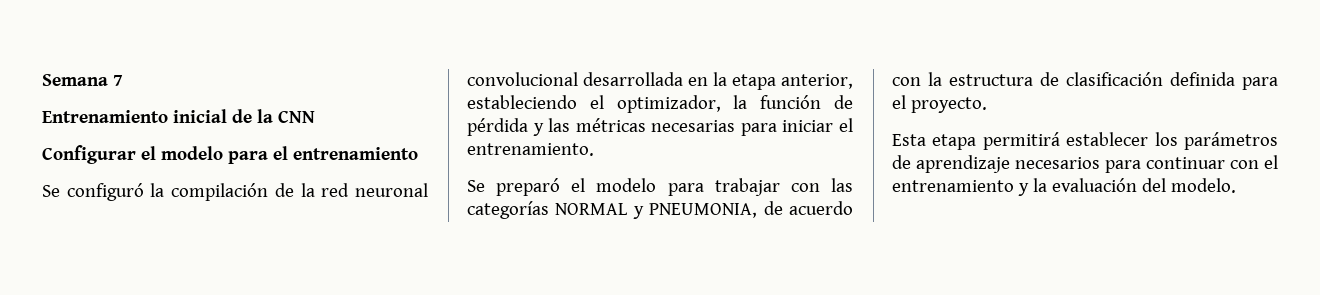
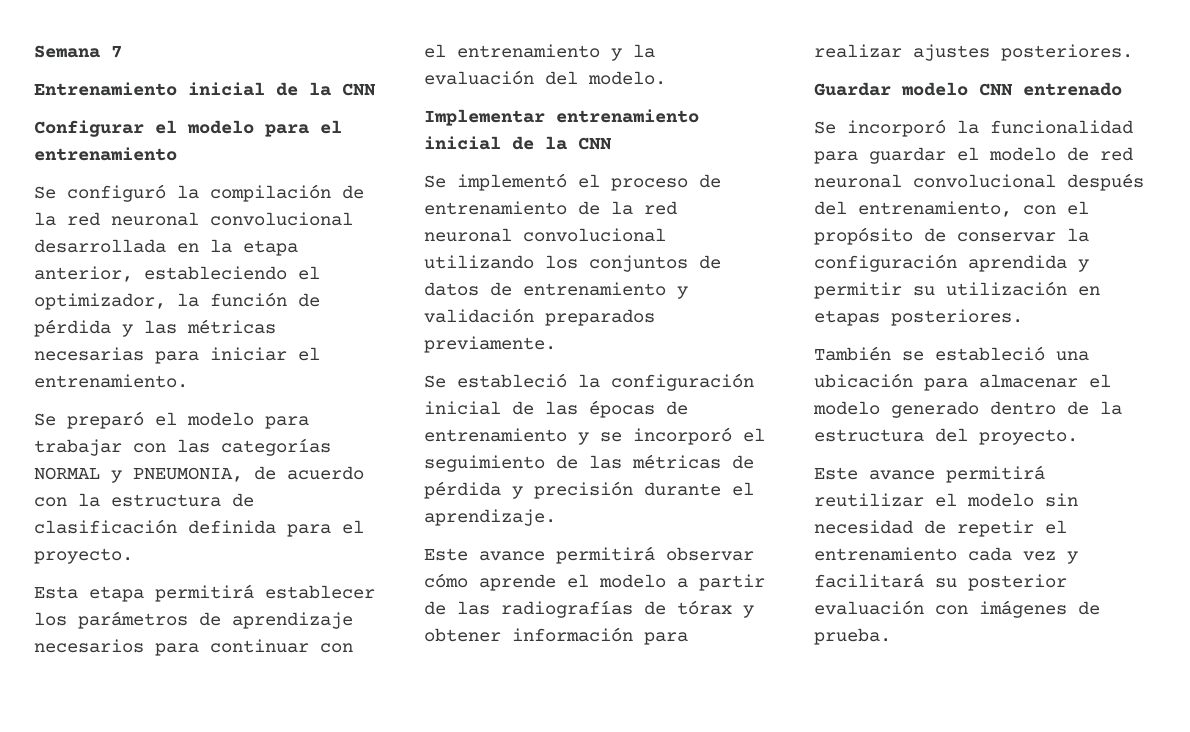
+ Implementar entrenamiento inicial de la CNN
+ Se implementó el proceso de entrenamiento de la red neuronal convolucional utilizando los conjuntos de datos de entrenamiento y validación preparados previamente.
+ Se estableció la configuración inicial de las épocas de entrenamiento y se incorporó el seguimiento de las métricas de pérdida y precisión durante el aprendizaje.
+ Este avance permitirá observar cómo aprende el modelo a partir de las radiografías de tórax y obtener información para realizar ajustes posteriores.
+ Guardar modelo CNN entrenado
+ Se incorporó la funcionalidad para guardar el modelo de red neuronal convolucional después del entrenamiento, con el propósito de conservar la configuración aprendida y permitir su utilización en etapas posteriores.
+ También se estableció una ubicación para almacenar el modelo generado dentro de la estructura del proyecto.
+ Este avance permitirá reutilizar el modelo sin necesidad de repetir el entrenamiento cada vez y facilitará su posterior evaluación con imágenes de prueba.

